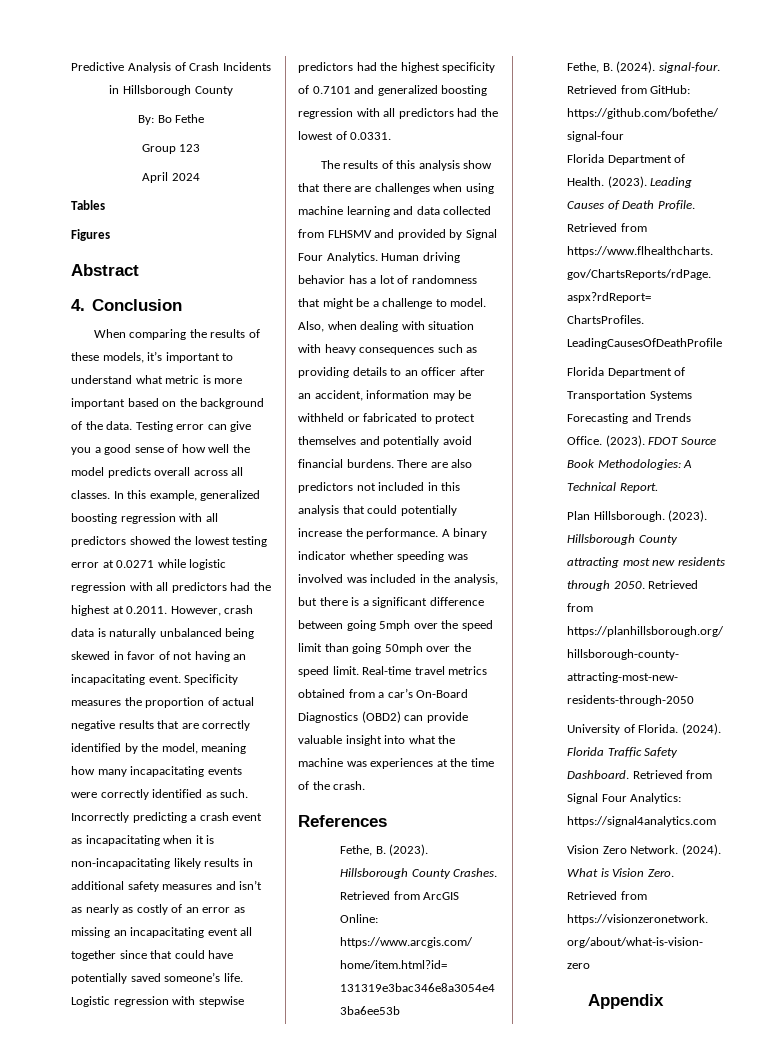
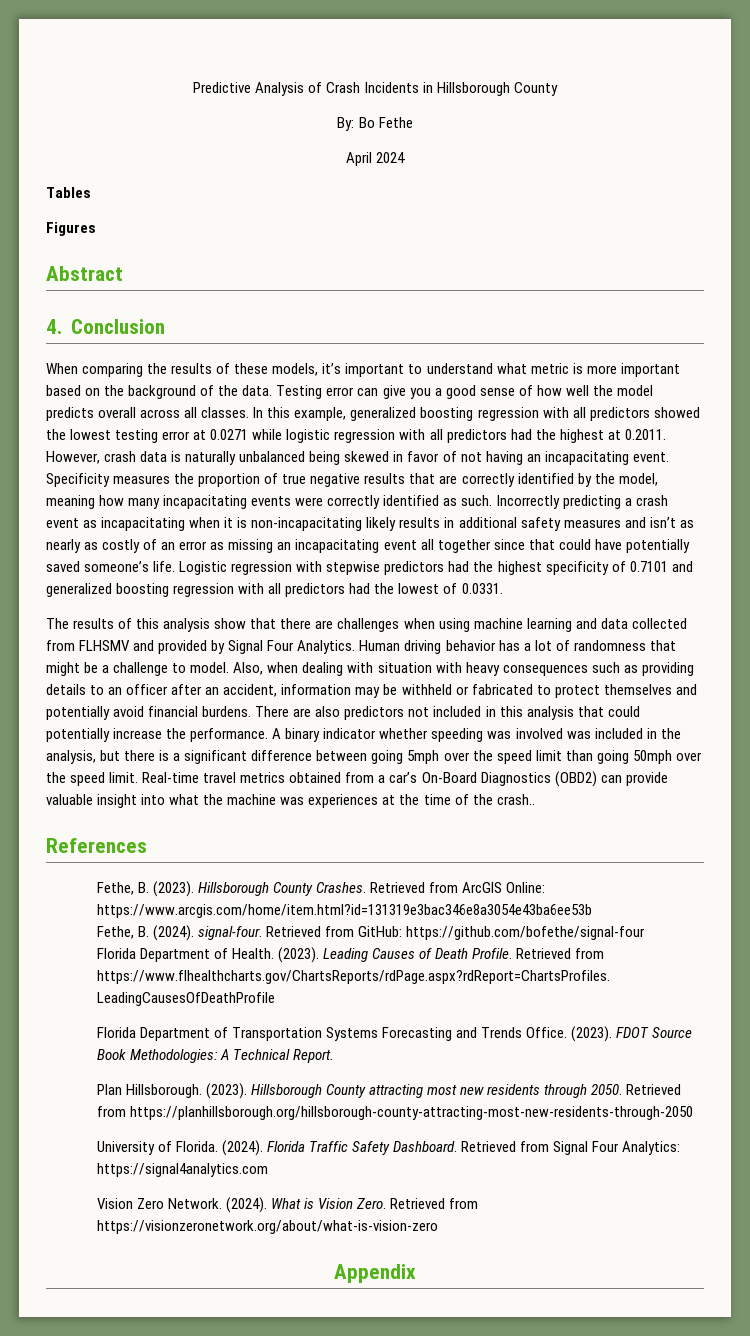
- Group 123
- Specificity measures the proportion of actual negative results that are correctly identified by the model, meaning how many incapacitating events were correctly identified as such.
+ Specificity measures the proportion of true negative results that are correctly identified by the model, meaning how many incapacitating events were correctly identified as such.
- Real-time travel metrics obtained from a car’s On-Board Diagnostics (OBD2) can provide valuable insight into what the machine was experiences at the time of the crash.
+ Real-time travel metrics obtained from a car’s On-Board Diagnostics (OBD2) can provide valuable insight into what the machine was experiences at the time of the crash..

